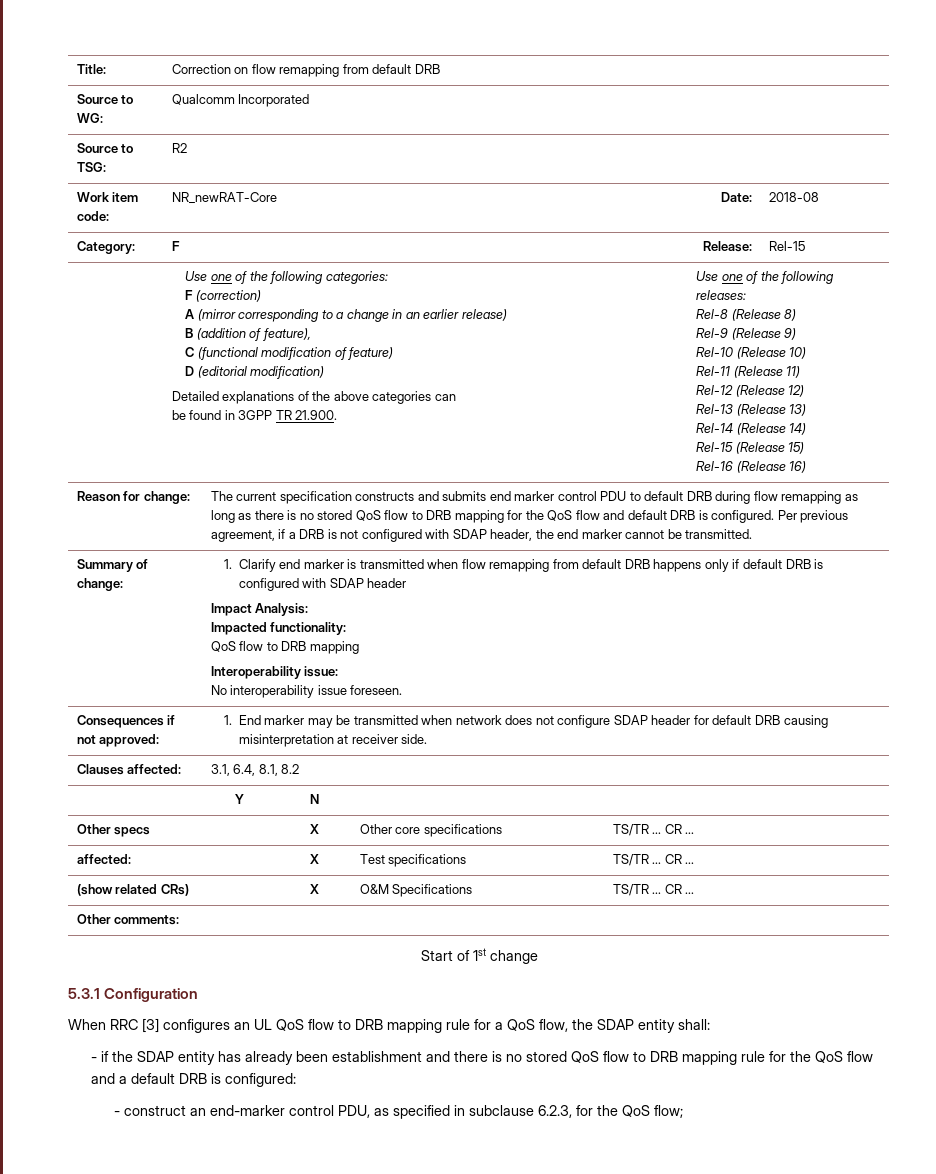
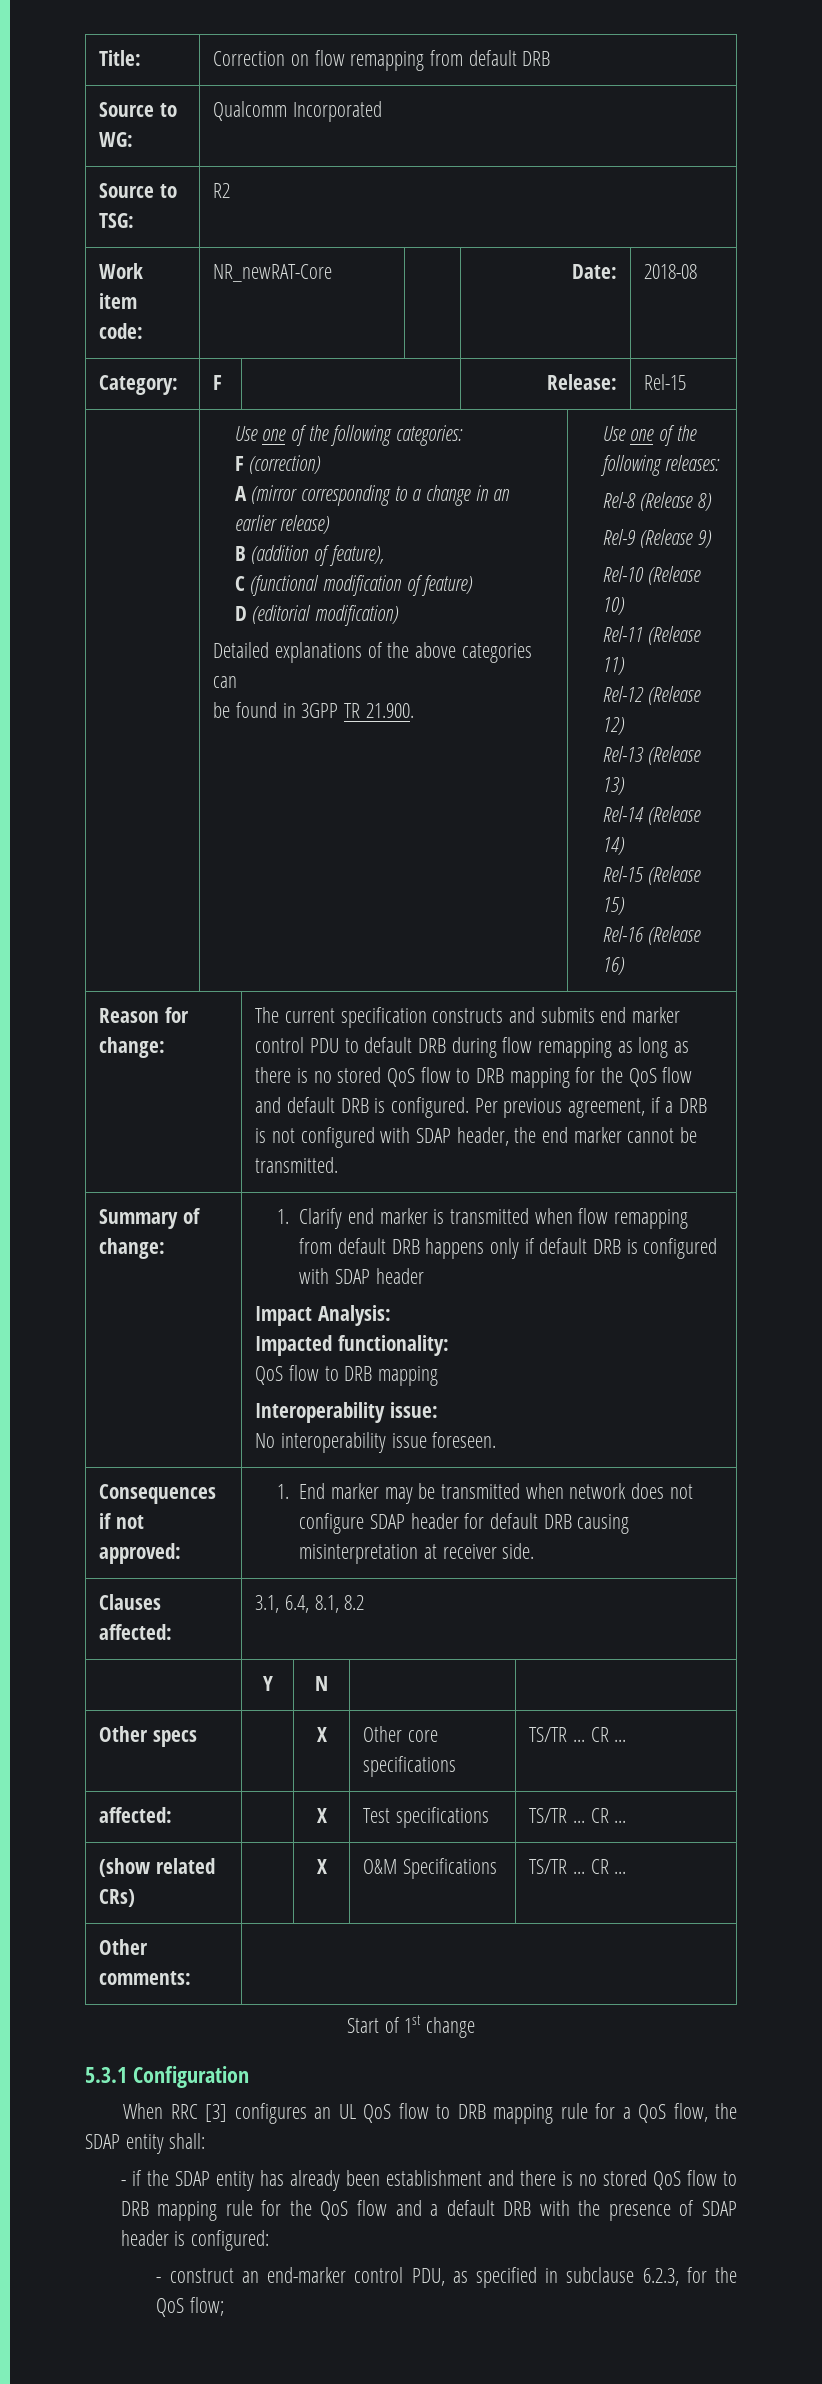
- - if the SDAP entity has already been establishment and there is no stored QoS flow to DRB mapping rule for the QoS flow and a default DRB is configured:
+ - if the SDAP entity has already been establishment and there is no stored QoS flow to DRB mapping rule for the QoS flow and a default DRB with the presence of SDAP header is configured:

